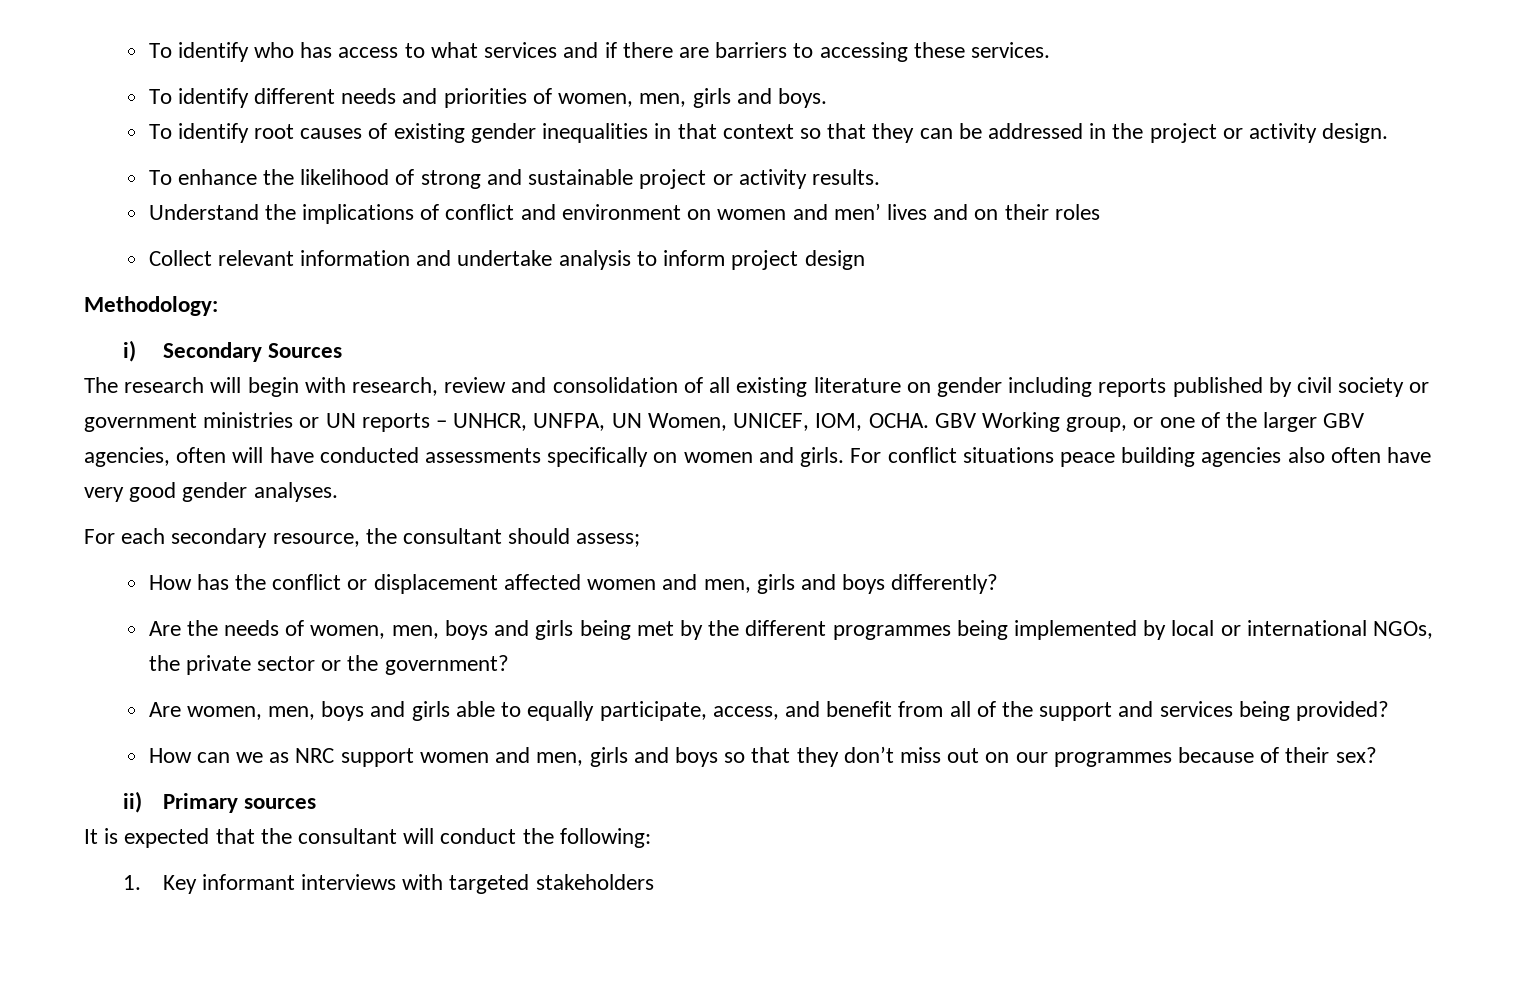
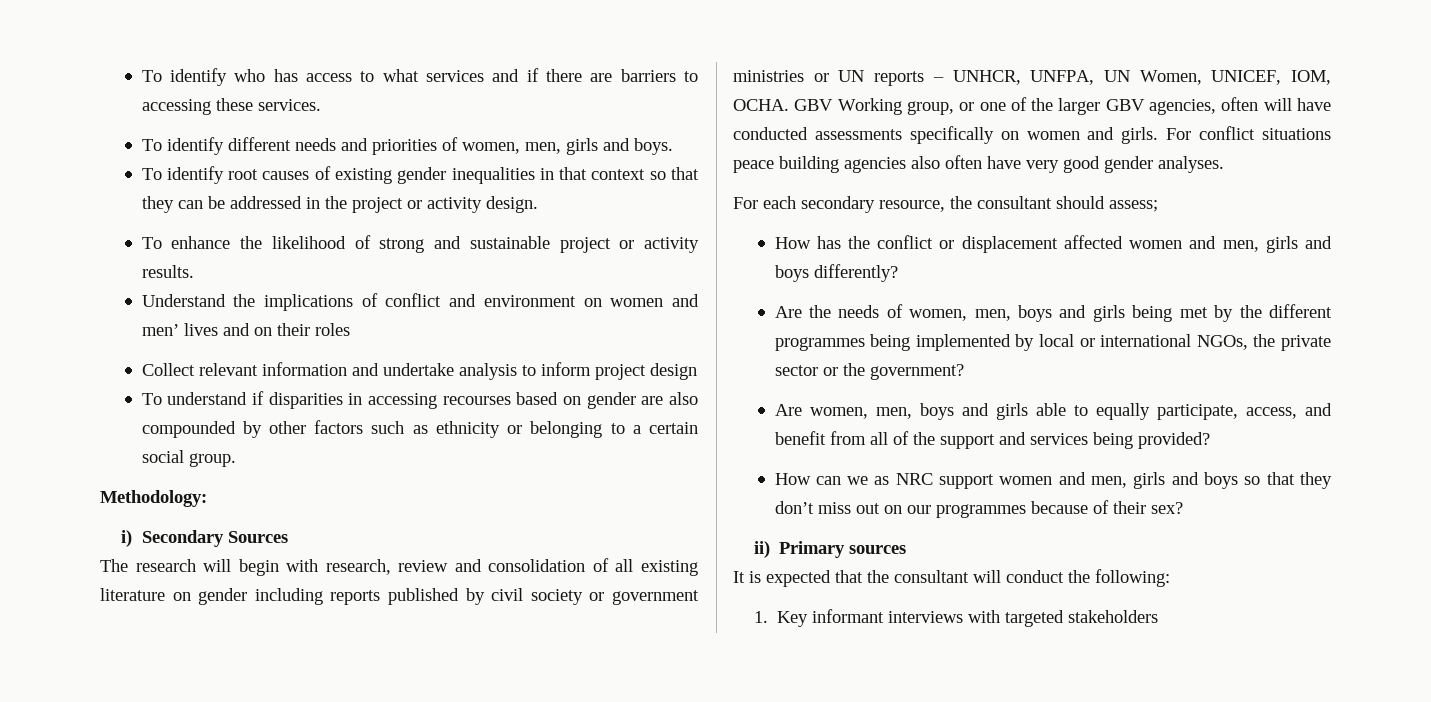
+ To understand if disparities in accessing recourses based on gender are also compounded by other factors such as ethnicity or belonging to a certain social group.

